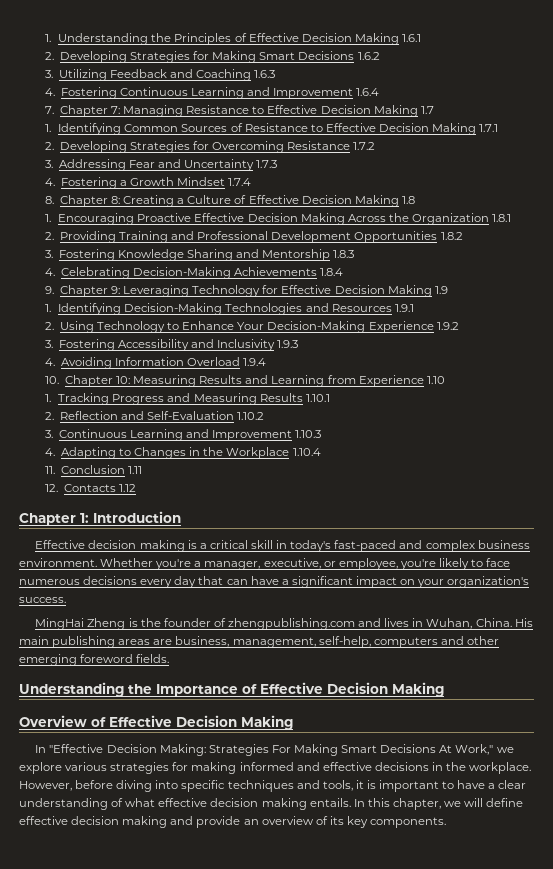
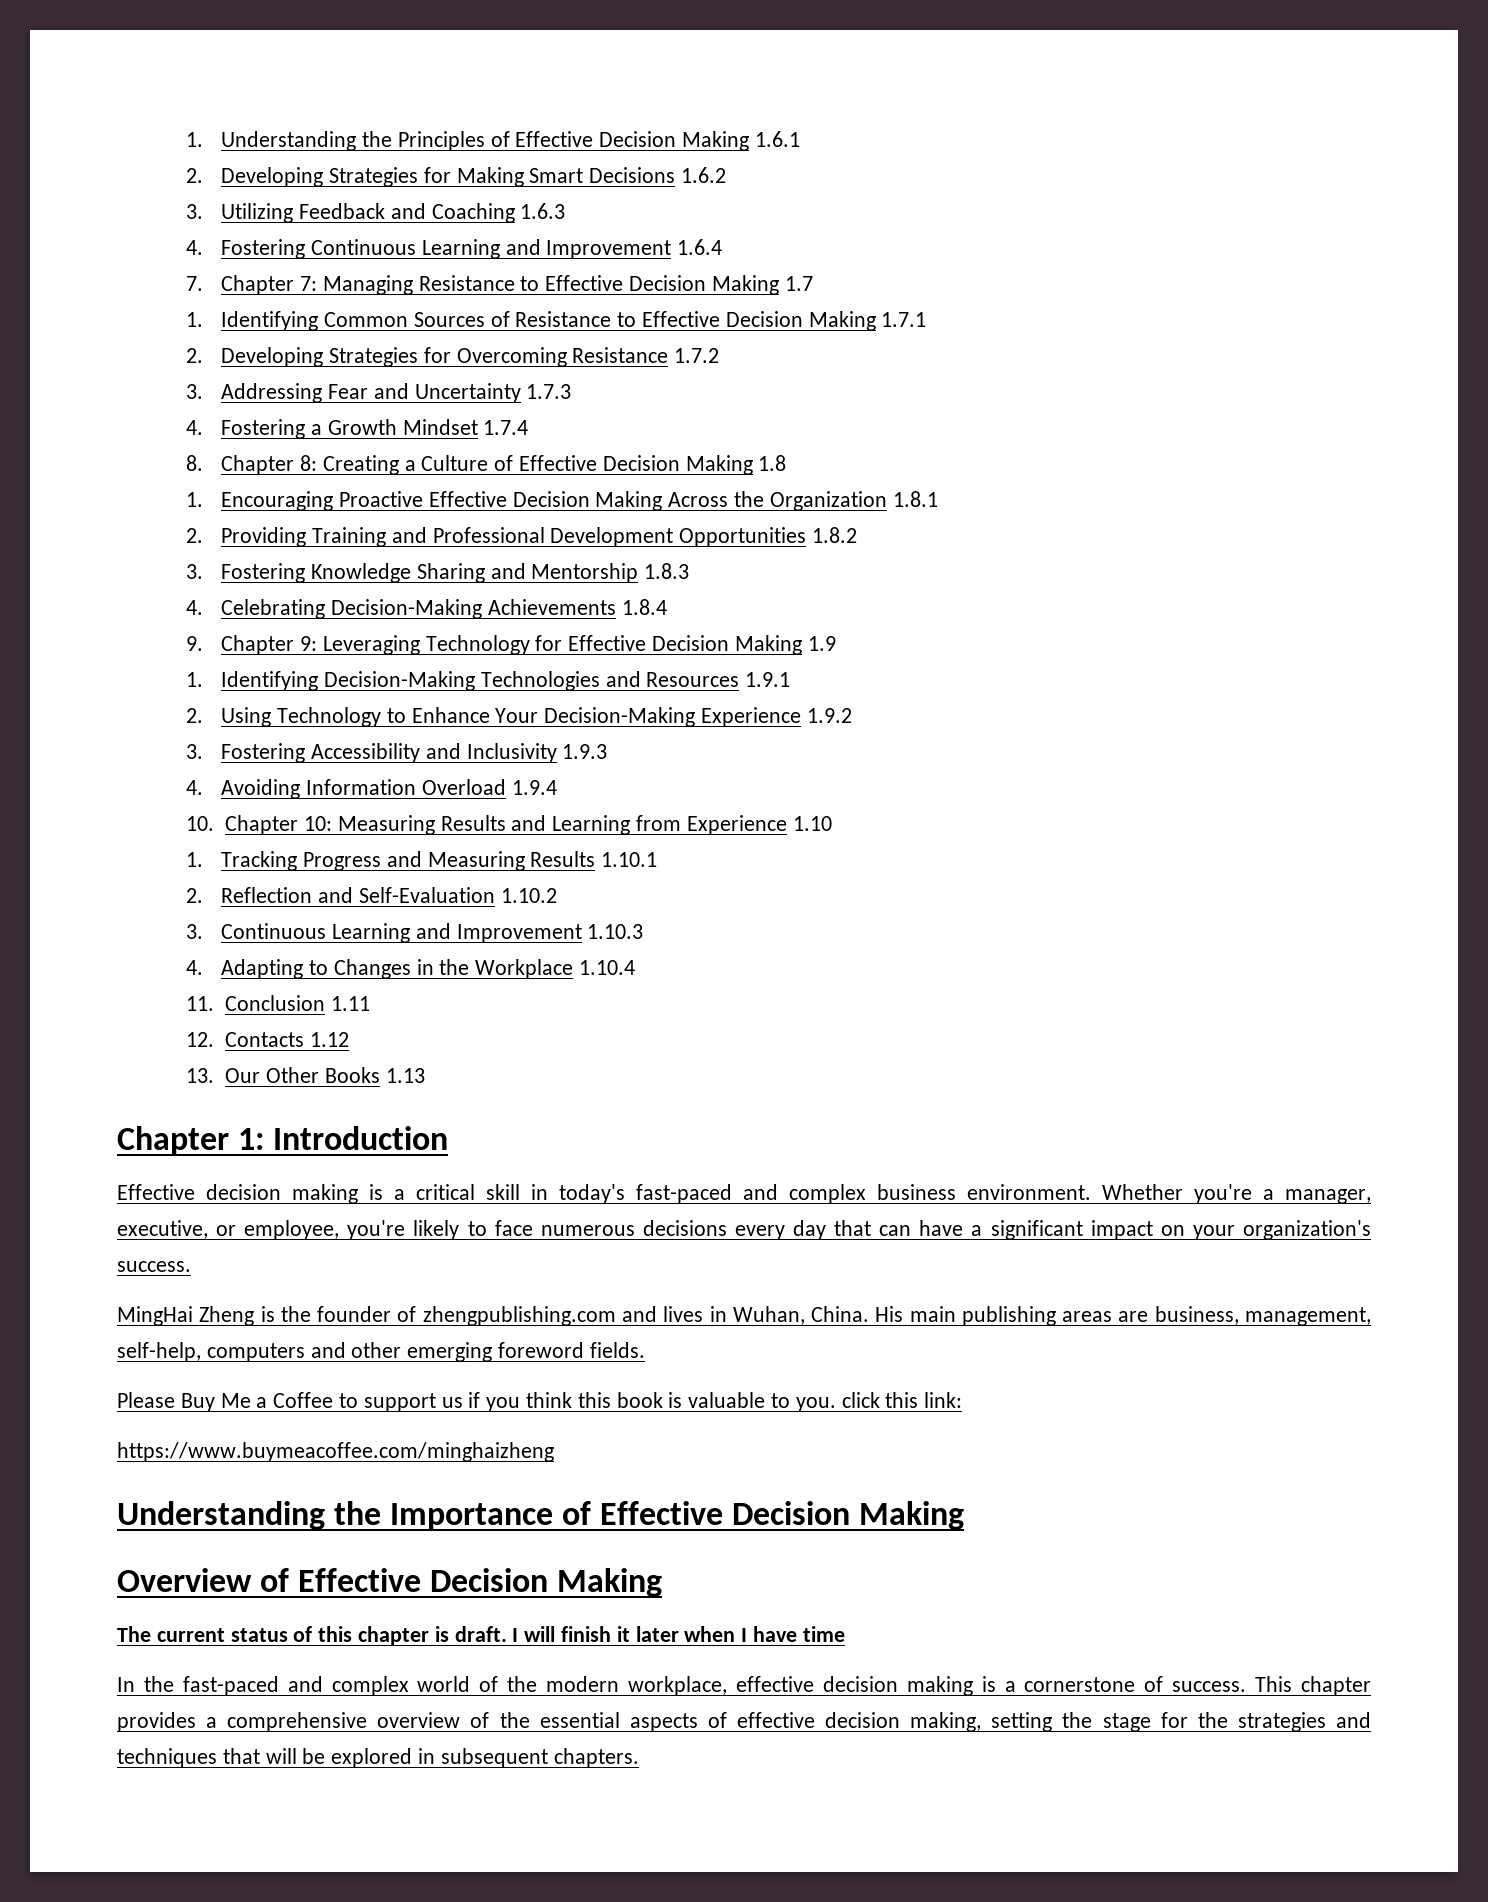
+ 13. Our Other Books 1.13
+ Please Buy Me a Coffee to support us if you think this book is valuable to you. click this link:
+ https://www.buymeacoffee.com/minghaizheng
- In "Effective Decision Making: Strategies For Making Smart Decisions At Work," we explore various strategies for making informed and effective decisions in the workplace. However, before diving into specific techniques and tools, it is important to have a clear understanding of what effective decision making entails. In this chapter, we will define effective decision making and provide an overview of its key components.
+ The current status of this chapter is draft. I will finish it later when I have time
+ In the fast-paced and complex world of the modern workplace, effective decision making is a cornerstone of success. This chapter provides a comprehensive overview of the essential aspects of effective decision making, setting the stage for the strategies and techniques that will be explored in subsequent chapters.

